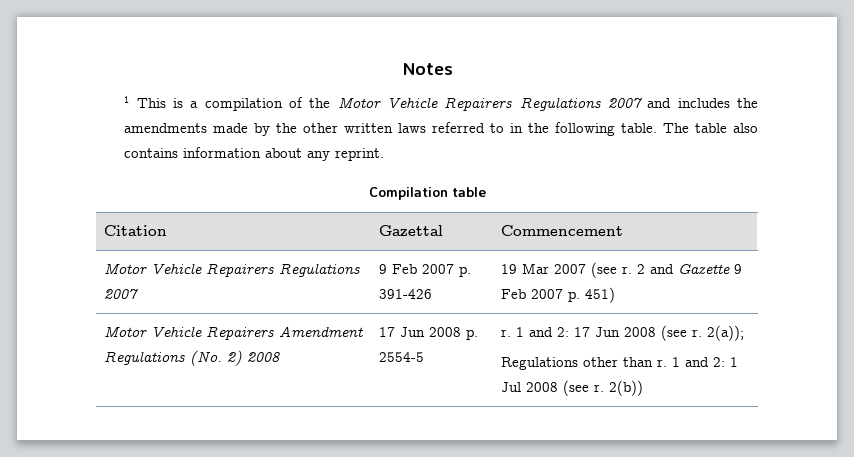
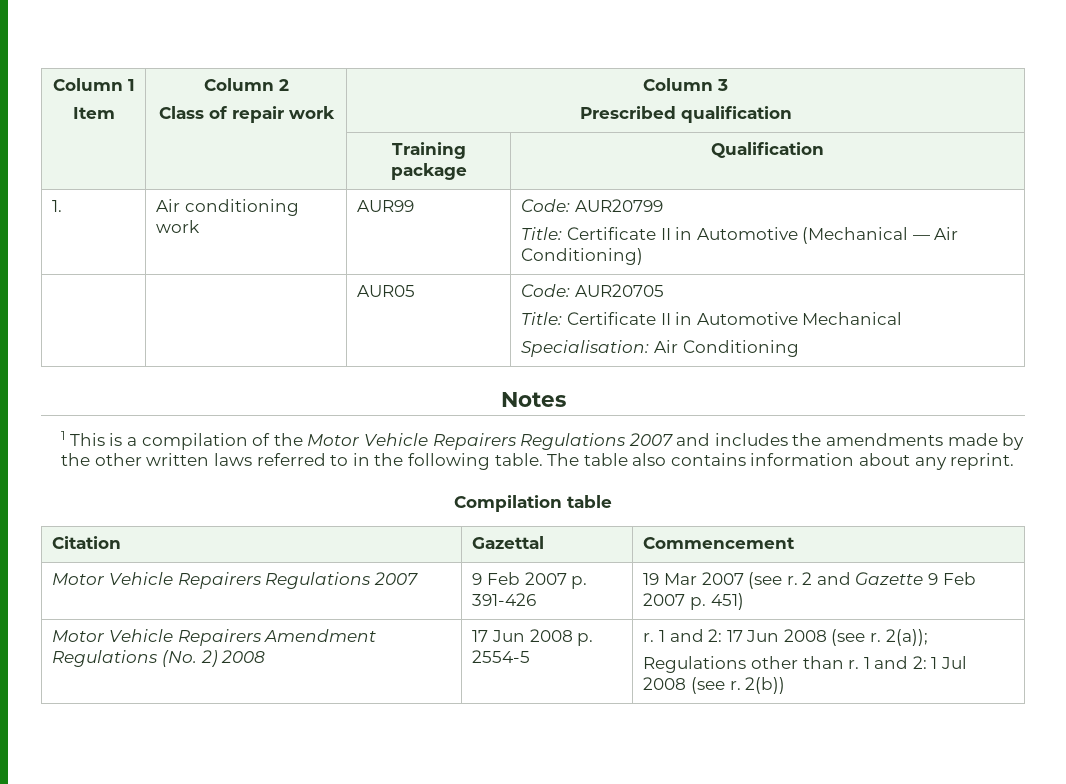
+ Column 1
+ Item | Column 2
+ Class of repair work | Column 3
+ Prescribed qualification
+ | | Training package | Qualification
+ 1. | Air conditioning work | AUR99 | Code: AUR20799
+ Title: Certificate II in Automotive (Mechanical — Air Conditioning)
+ | | AUR05 | Code: AUR20705
+ Title: Certificate II in Automotive Mechanical
+ Specialisation: Air Conditioning

